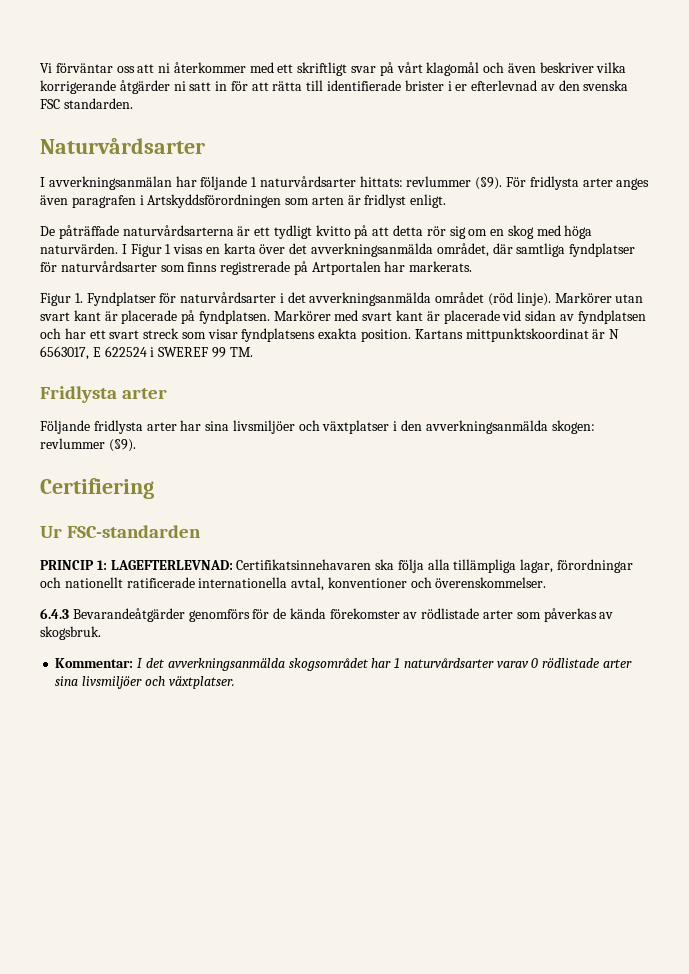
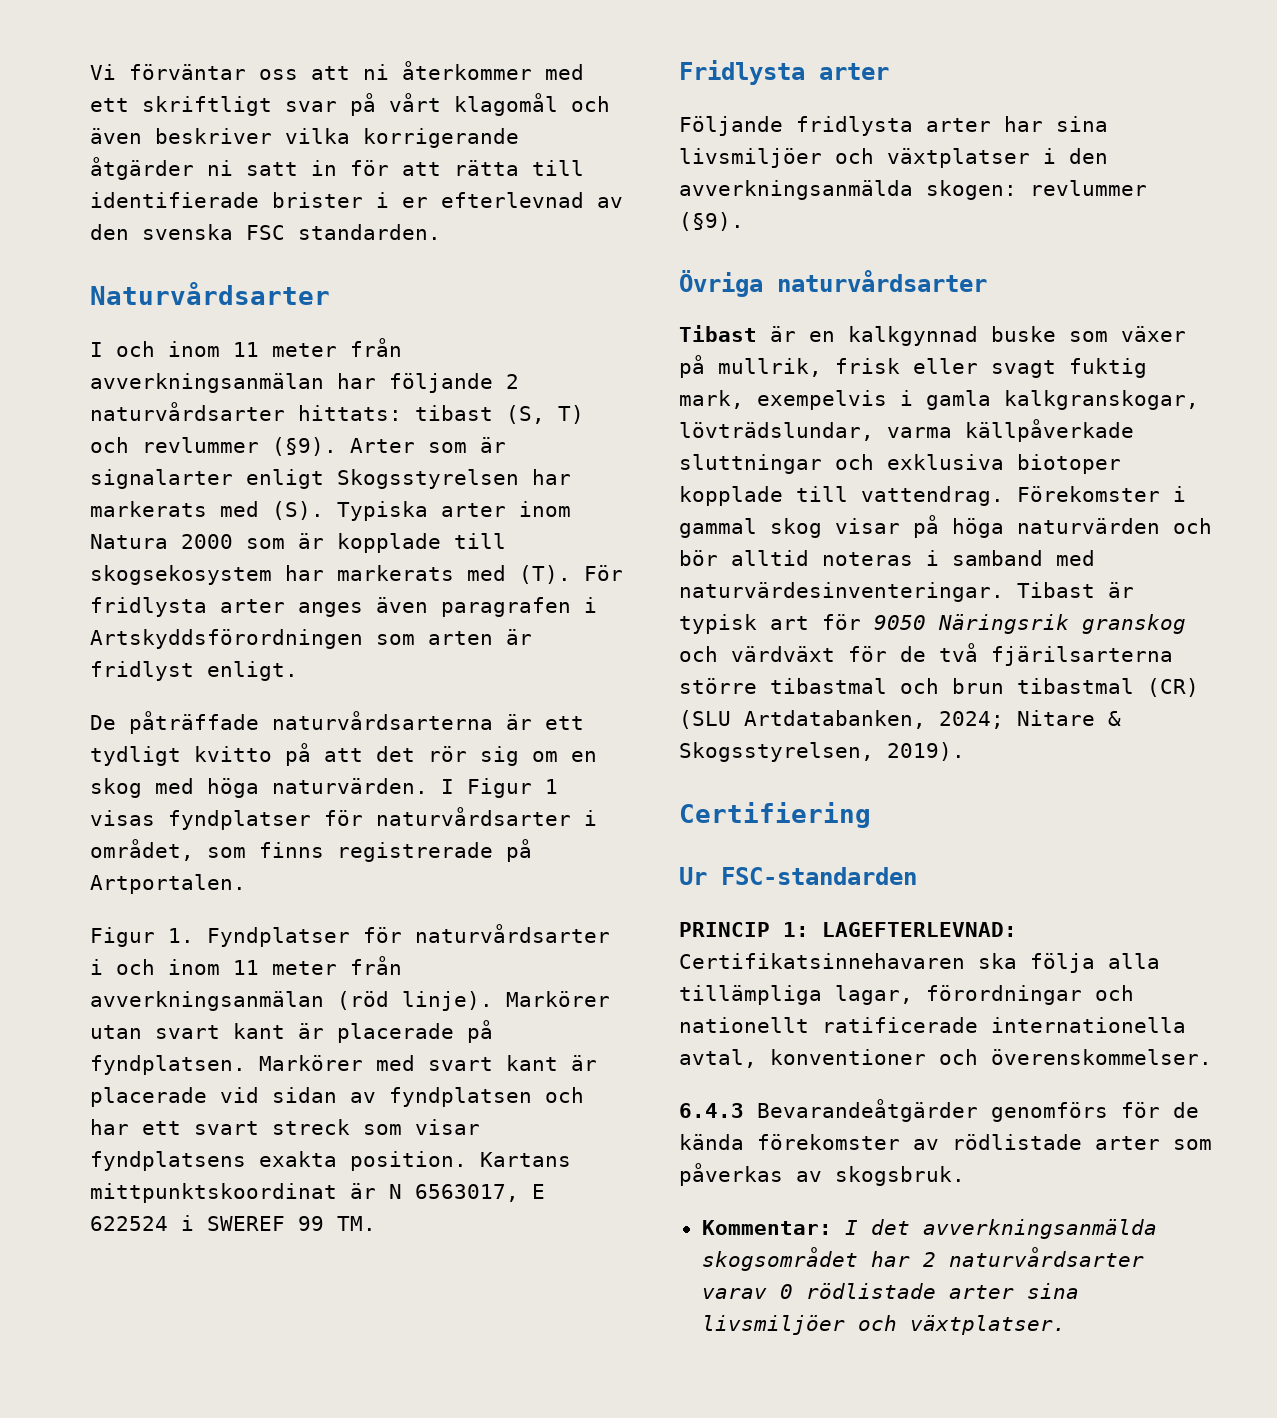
- I avverkningsanmälan har följande 1 naturvårdsarter hittats: revlummer (§9). För fridlysta arter anges även paragrafen i Artskyddsförordningen som arten är fridlyst enligt.
+ I och inom 11 meter från avverkningsanmälan har följande 2 naturvårdsarter hittats: tibast (S, T) och revlummer (§9). Arter som är signalarter enligt Skogsstyrelsen har markerats med (S). Typiska arter inom Natura 2000 som är kopplade till skogsekosystem har markerats med (T). För fridlysta arter anges även paragrafen i Artskyddsförordningen som arten är fridlyst enligt.
- De påträffade naturvårdsarterna är ett tydligt kvitto på att detta rör sig om en skog med höga naturvärden.
+ De påträffade naturvårdsarterna är ett tydligt kvitto på att det rör sig om en skog med höga naturvärden.
- I Figur 1 visas en karta över det avverkningsanmälda området, där samtliga fyndplatser för naturvårdsarter som finns registrerade på Artportalen har markerats.
+ I Figur 1 visas fyndplatser för naturvårdsarter i området, som finns registrerade på Artportalen.
- Figur 1. Fyndplatser för naturvårdsarter i det avverkningsanmälda området (röd linje).
+ Figur 1. Fyndplatser för naturvårdsarter i och inom 11 meter från avverkningsanmälan (röd linje).
+ Övriga naturvårdsarter
+ Tibast är en kalkgynnad buske som växer på mullrik, frisk eller svagt fuktig mark, exempelvis i gamla kalkgranskogar, lövträdslundar, varma källpåverkade sluttningar och exklusiva biotoper kopplade till vattendrag. Förekomster i gammal skog visar på höga naturvärden och bör alltid noteras i samband med naturvärdesinventeringar. Tibast är typisk art för 9050 Näringsrik granskog och värdväxt för de två fjärilsarterna större tibastmal och brun tibastmal (CR) (SLU Artdatabanken, 2024; Nitare & Skogsstyrelsen, 2019).
- Kommentar: I det avverkningsanmälda skogsområdet har 1 naturvårdsarter varav 0 rödlistade arter sina livsmiljöer och växtplatser.
+ Kommentar: I det avverkningsanmälda skogsområdet har 2 naturvårdsarter varav 0 rödlistade arter sina livsmiljöer och växtplatser.

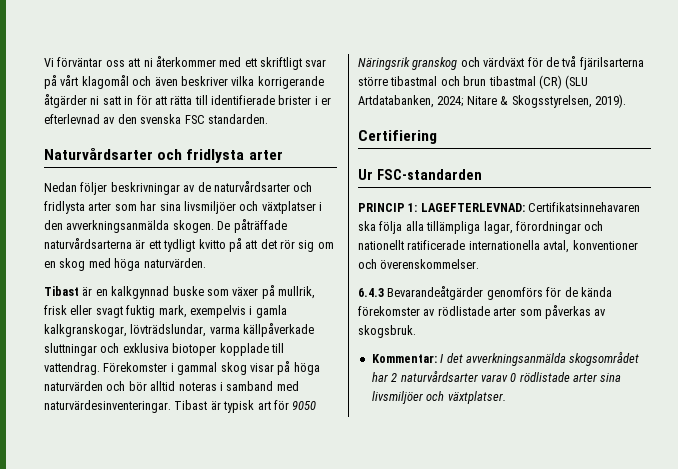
- Naturvårdsarter
- I och inom 11 meter från avverkningsanmälan har följande 2 naturvårdsarter hittats: tibast (S, T) och revlummer (§9). Arter som är signalarter enligt Skogsstyrelsen har markerats med (S). Typiska arter inom Natura 2000 som är kopplade till skogsekosystem har markerats med (T). För fridlysta arter anges även paragrafen i Artskyddsförordningen som arten är fridlyst enligt.
- De påträffade naturvårdsarterna är ett tydligt kvitto på att det rör sig om en skog med höga naturvärden. I Figur 1 visas fyndplatser för naturvårdsarter i området, som finns registrerade på Artportalen.
- Figur 1. Fyndplatser för naturvårdsarter i och inom 11 meter från avverkningsanmälan (röd linje). Markörer utan svart kant är placerade på fyndplatsen. Markörer med svart kant är placerade vid sidan av fyndplatsen och har ett svart streck som visar fyndplatsens exakta position. Kartans mittpunktskoordinat är N 6563017, E 622524 i SWEREF 99 TM.
- Fridlysta arter
- Följande fridlysta arter har sina livsmiljöer och växtplatser i den avverkningsanmälda skogen: revlummer (§9).
- Övriga naturvårdsarter
+ Naturvårdsarter och fridlysta arter
+ Nedan följer beskrivningar av de naturvårdsarter och fridlysta arter som har sina livsmiljöer och växtplatser i den avverkningsanmälda skogen. De påträffade naturvårdsarterna är ett tydligt kvitto på att det rör sig om en skog med höga naturvärden.

